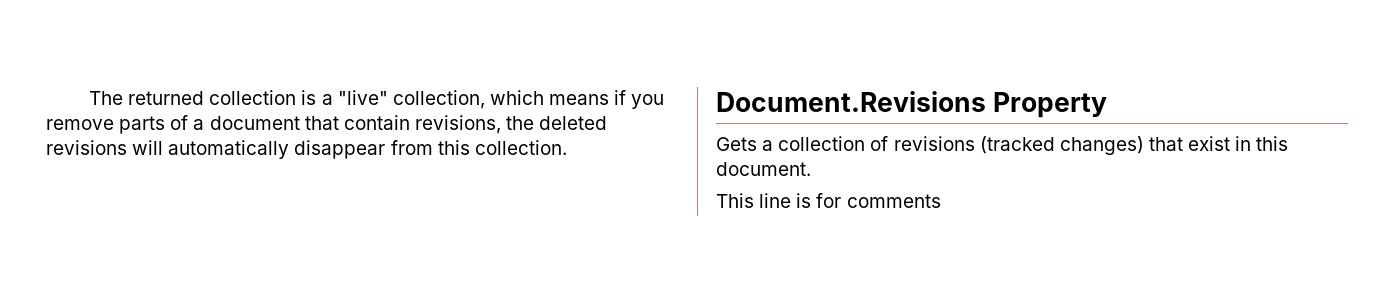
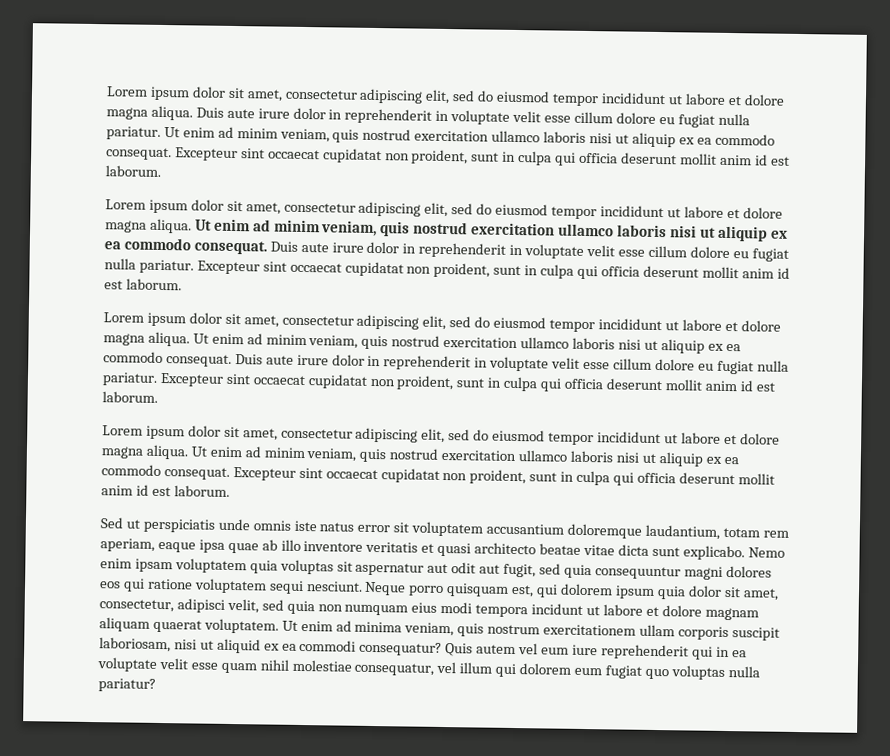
- The returned collection is a "live" collection, which means if you remove parts of a document that contain revisions, the deleted revisions will automatically disappear from this collection.
- Document.Revisions Property
- Gets a collection of revisions (tracked changes) that exist in this document.
- This line is for comments
+ Lorem ipsum dolor sit amet, consectetur adipiscing elit, sed do eiusmod tempor incididunt ut labore et dolore magna aliqua. Duis aute irure dolor in reprehenderit in voluptate velit esse cillum dolore eu fugiat nulla pariatur. Ut enim ad minim veniam, quis nostrud exercitation ullamco laboris nisi ut aliquip ex ea commodo consequat. Excepteur sint occaecat cupidatat non proident, sunt in culpa qui officia deserunt mollit anim id est laborum.
+ Lorem ipsum dolor sit amet, consectetur adipiscing elit, sed do eiusmod tempor incididunt ut labore et dolore magna aliqua. Ut enim ad minim veniam, quis nostrud exercitation ullamco laboris nisi ut aliquip ex ea commodo consequat. Duis aute irure dolor in reprehenderit in voluptate velit esse cillum dolore eu fugiat nulla pariatur. Excepteur sint occaecat cupidatat non proident, sunt in culpa qui officia deserunt mollit anim id est laborum.
+ Lorem ipsum dolor sit amet, consectetur adipiscing elit, sed do eiusmod tempor incididunt ut labore et dolore magna aliqua. Ut enim ad minim veniam, quis nostrud exercitation ullamco laboris nisi ut aliquip ex ea commodo consequat. Duis aute irure dolor in reprehenderit in voluptate velit esse cillum dolore eu fugiat nulla pariatur. Excepteur sint occaecat cupidatat non proident, sunt in culpa qui officia deserunt mollit anim id est laborum.
+ Lorem ipsum dolor sit amet, consectetur adipiscing elit, sed do eiusmod tempor incididunt ut labore et dolore magna aliqua. Ut enim ad minim veniam, quis nostrud exercitation ullamco laboris nisi ut aliquip ex ea commodo consequat. Excepteur sint occaecat cupidatat non proident, sunt in culpa qui officia deserunt mollit anim id est laborum.
+ Sed ut perspiciatis unde omnis iste natus error sit voluptatem accusantium doloremque laudantium, totam rem aperiam, eaque ipsa quae ab illo inventore veritatis et quasi architecto beatae vitae dicta sunt explicabo. Nemo enim ipsam voluptatem quia voluptas sit aspernatur aut odit aut fugit, sed quia consequuntur magni dolores eos qui ratione voluptatem sequi nesciunt. Neque porro quisquam est, qui dolorem ipsum quia dolor sit amet, consectetur, adipisci velit, sed quia non numquam eius modi tempora incidunt ut labore et dolore magnam aliquam quaerat voluptatem. Ut enim ad minima veniam, quis nostrum exercitationem ullam corporis suscipit laboriosam, nisi ut aliquid ex ea commodi consequatur? Quis autem vel eum iure reprehenderit qui in ea voluptate velit esse quam nihil molestiae consequatur, vel illum qui dolorem eum fugiat quo voluptas nulla pariatur?

